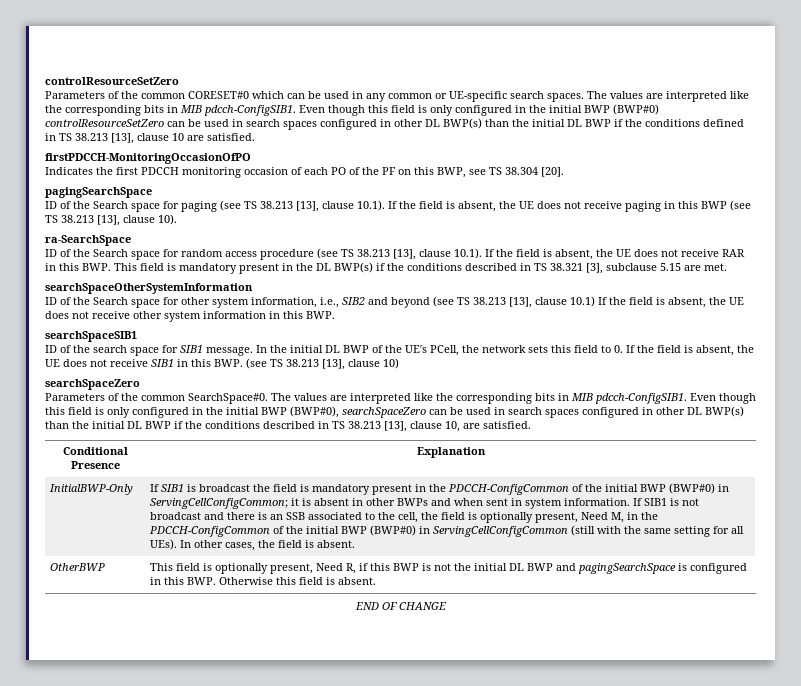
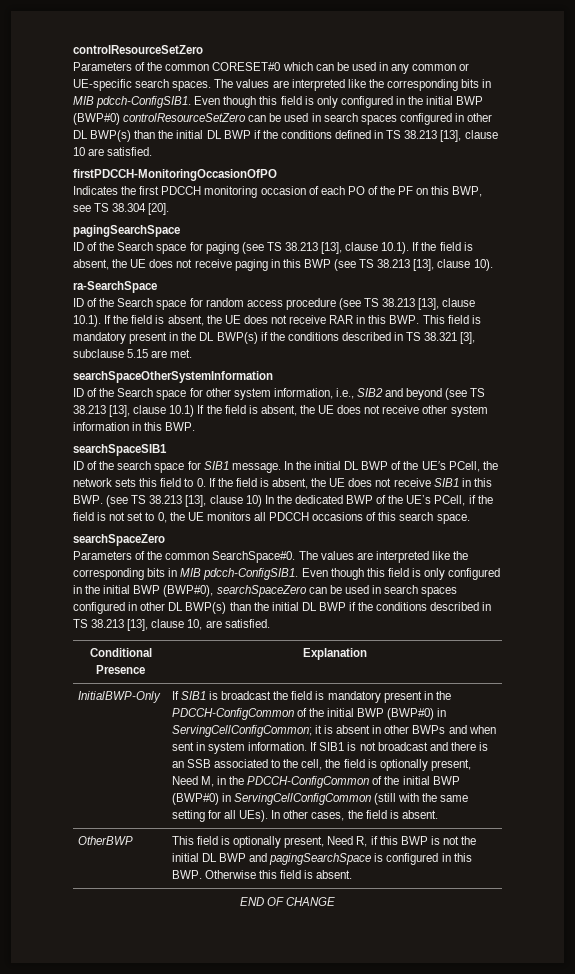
- In the initial DL BWP of the UE′s PCell, the network sets this field to 0. If the field is absent, the UE does not receive SIB1 in this BWP. (see TS 38.213 [13], clause 10)
+ In the initial DL BWP of the UE′s PCell, the network sets this field to 0. If the field is absent, the UE does not receive SIB1 in this BWP. (see TS 38.213 [13], clause 10) In the dedicated BWP of the UE’s PCell, if the field is not set to 0, the UE monitors all PDCCH occasions of this search space.

